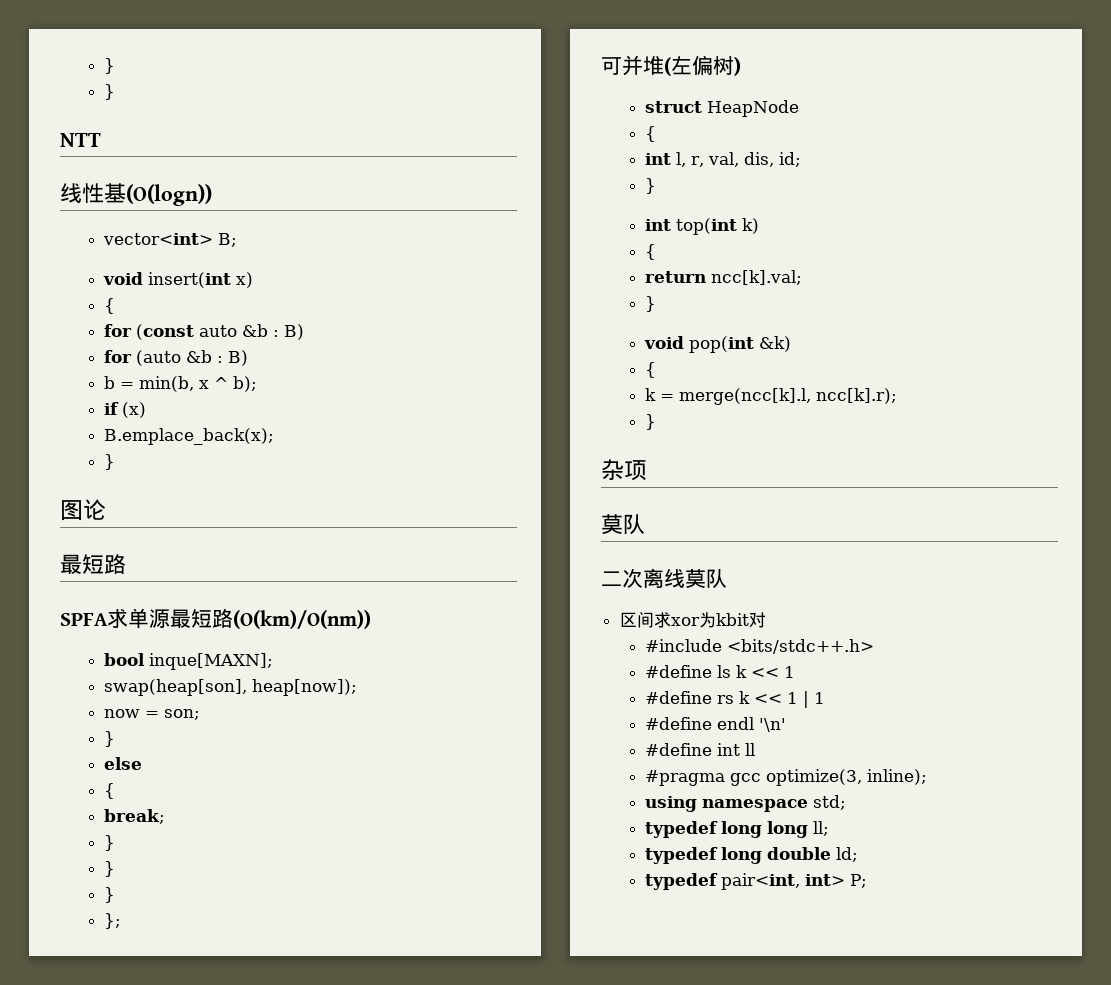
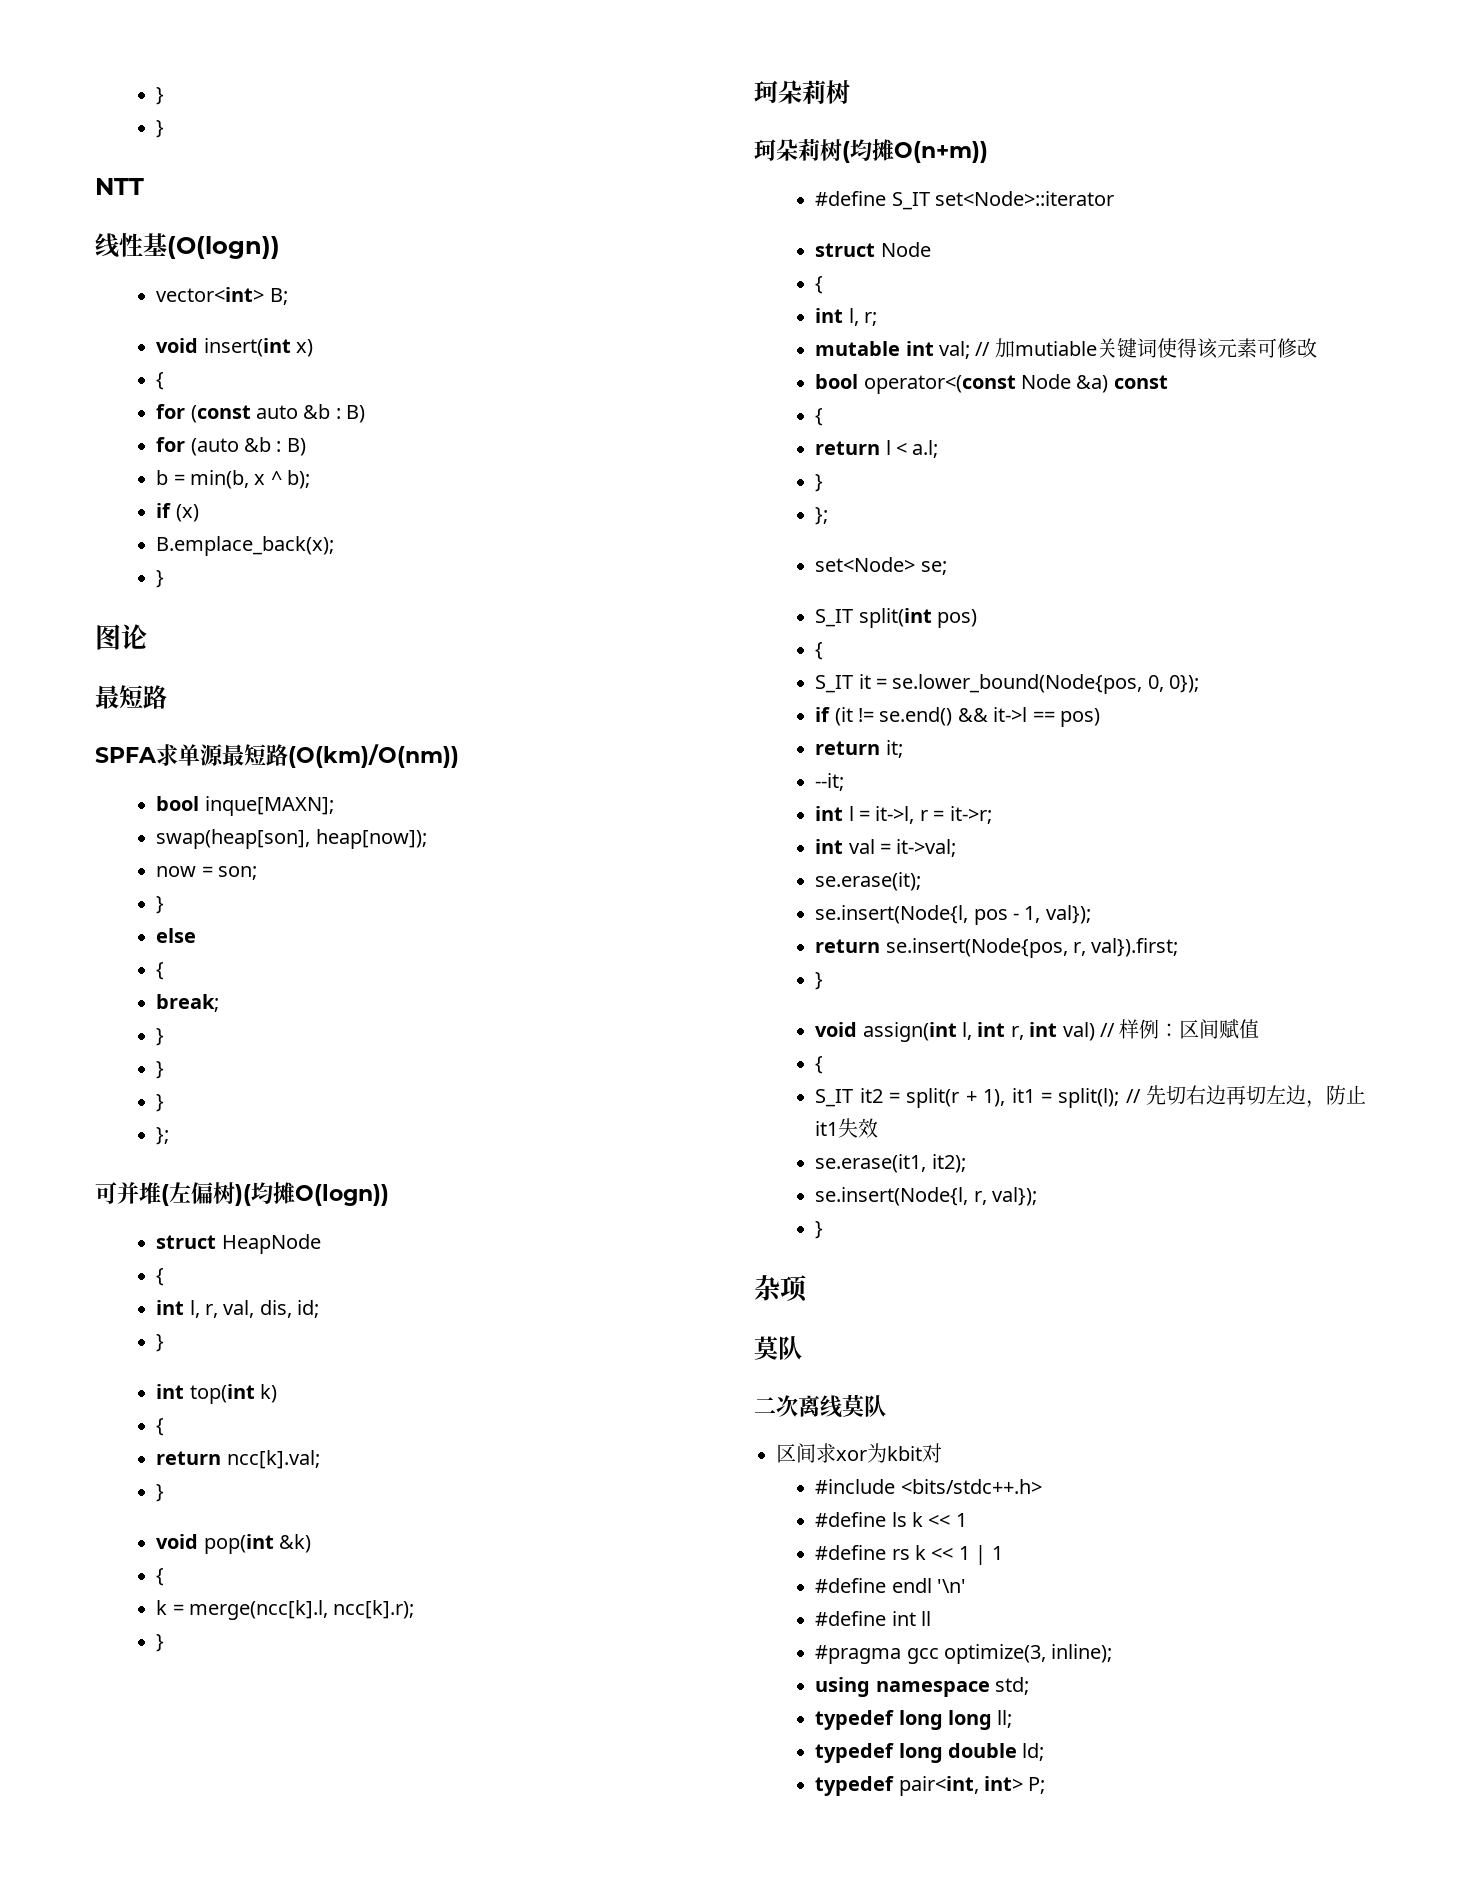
- 可并堆(左偏树)
+ 可并堆(左偏树)(均摊O(logn))
  k = merge(ncc[k].l, ncc[k].r);
+ }
+ 珂朵莉树
+ 珂朵莉树(均摊O(n+m))
+ #define S_IT set<Node>::iterator
+ struct Node
+ {
+ int l, r;
+ mutable int val; // 加mutiable关键词使得该元素可修改
+ bool operator<(const Node &a) const
+ {
+ return l < a.l;
+ }
+ };
+ set<Node> se;
+ S_IT split(int pos)
+ {
+ S_IT it = se.lower_bound(Node{pos, 0, 0});
+ if (it != se.end() && it->l == pos)
+ return it;
+ --it;
+ int l = it->l, r = it->r;
+ int val = it->val;
+ se.erase(it);
+ se.insert(Node{l, pos - 1, val});
+ return se.insert(Node{pos, r, val}).first;
+ }
+ void assign(int l, int r, int val) // 样例：区间赋值
+ {
+ S_IT it2 = split(r + 1), it1 = split(l); // 先切右边再切左边，防止it1失效
+ se.erase(it1, it2);
+ se.insert(Node{l, r, val});

